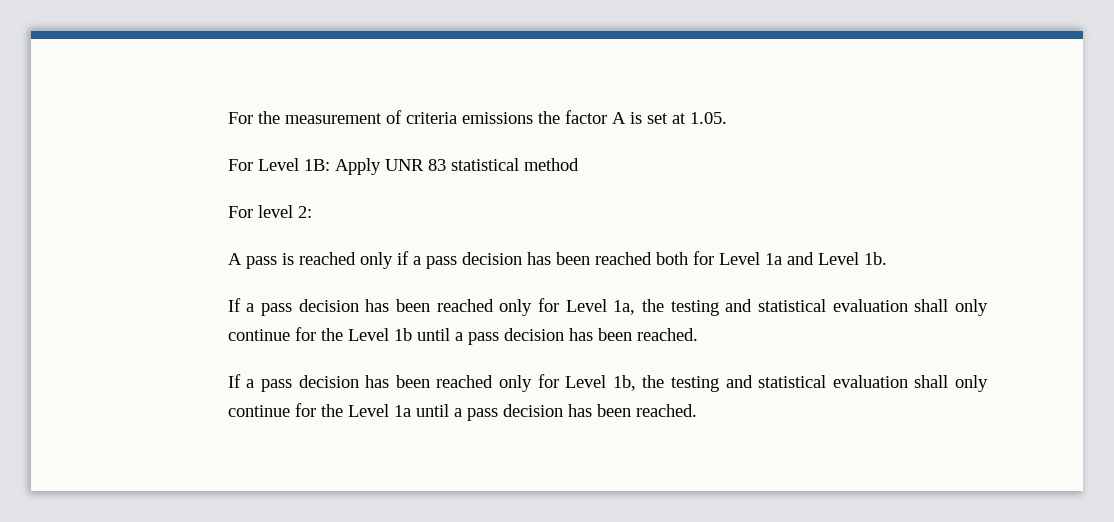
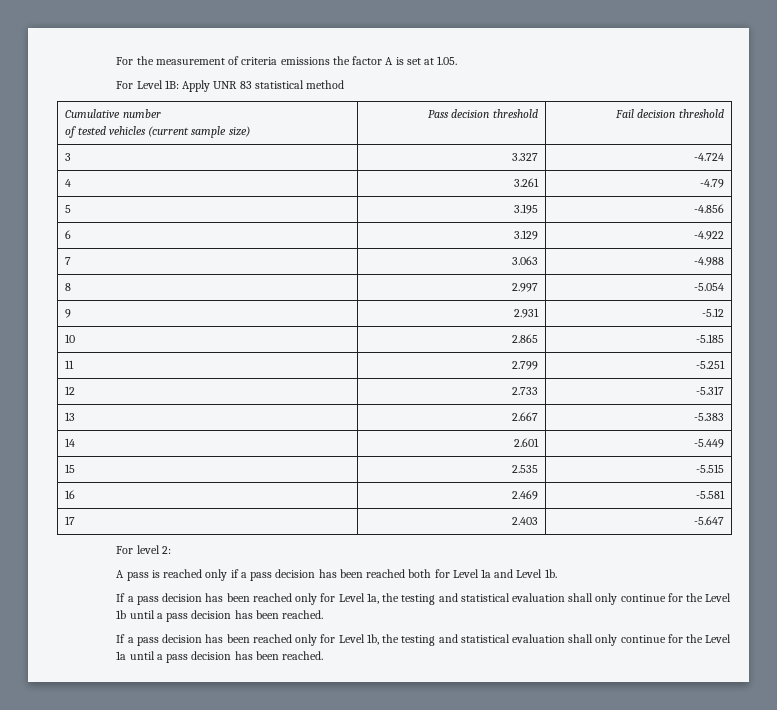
+ Cumulative number
+ of tested vehicles (current sample size) | Pass decision threshold | Fail decision threshold
+ 3 | 3.327 | -4.724
+ 4 | 3.261 | -4.79
+ 5 | 3.195 | -4.856
+ 6 | 3.129 | -4.922
+ 7 | 3.063 | -4.988
+ 8 | 2.997 | -5.054
+ 9 | 2.931 | -5.12
+ 10 | 2.865 | -5.185
+ 11 | 2.799 | -5.251
+ 12 | 2.733 | -5.317
+ 13 | 2.667 | -5.383
+ 14 | 2.601 | -5.449
+ 15 | 2.535 | -5.515
+ 16 | 2.469 | -5.581
+ 17 | 2.403 | -5.647

